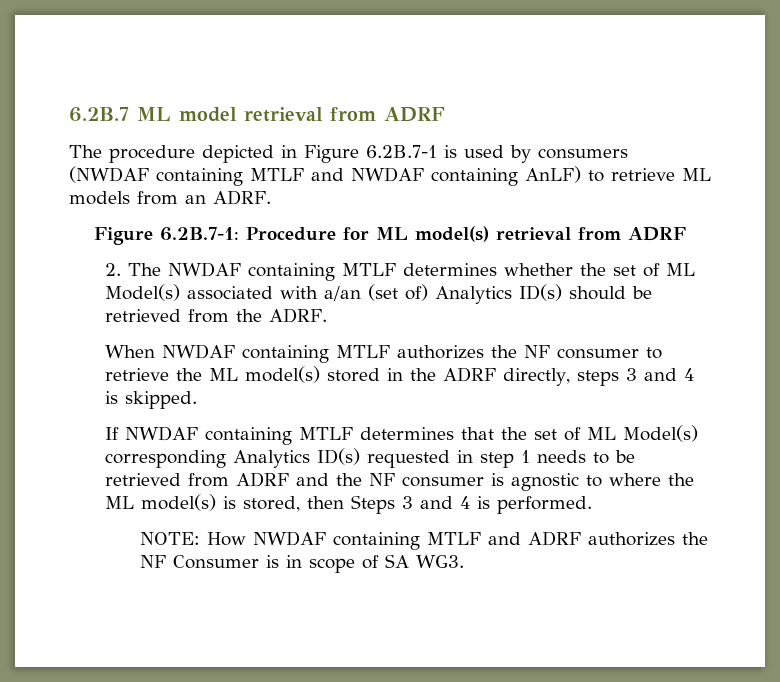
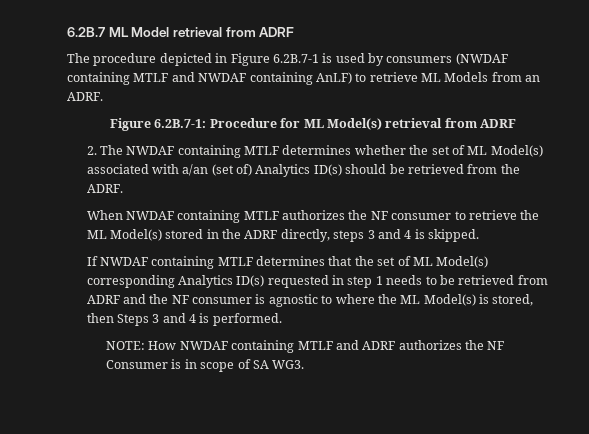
- 6.2B.7 ML model retrieval from ADRF
+ 6.2B.7 ML Model retrieval from ADRF
- The procedure depicted in Figure 6.2B.7-1 is used by consumers (NWDAF containing MTLF and NWDAF containing AnLF) to retrieve ML models from an ADRF.
+ The procedure depicted in Figure 6.2B.7-1 is used by consumers (NWDAF containing MTLF and NWDAF containing AnLF) to retrieve ML Models from an ADRF.
- Figure 6.2B.7-1: Procedure for ML model(s) retrieval from ADRF
+ Figure 6.2B.7-1: Procedure for ML Model(s) retrieval from ADRF
- When NWDAF containing MTLF authorizes the NF consumer to retrieve the ML model(s) stored in the ADRF directly, steps 3 and 4 is skipped.
+ When NWDAF containing MTLF authorizes the NF consumer to retrieve the ML Model(s) stored in the ADRF directly, steps 3 and 4 is skipped.
- If NWDAF containing MTLF determines that the set of ML Model(s) corresponding Analytics ID(s) requested in step 1 needs to be retrieved from ADRF and the NF consumer is agnostic to where the ML model(s) is stored, then Steps 3 and 4 is performed.
+ If NWDAF containing MTLF determines that the set of ML Model(s) corresponding Analytics ID(s) requested in step 1 needs to be retrieved from ADRF and the NF consumer is agnostic to where the ML Model(s) is stored, then Steps 3 and 4 is performed.

